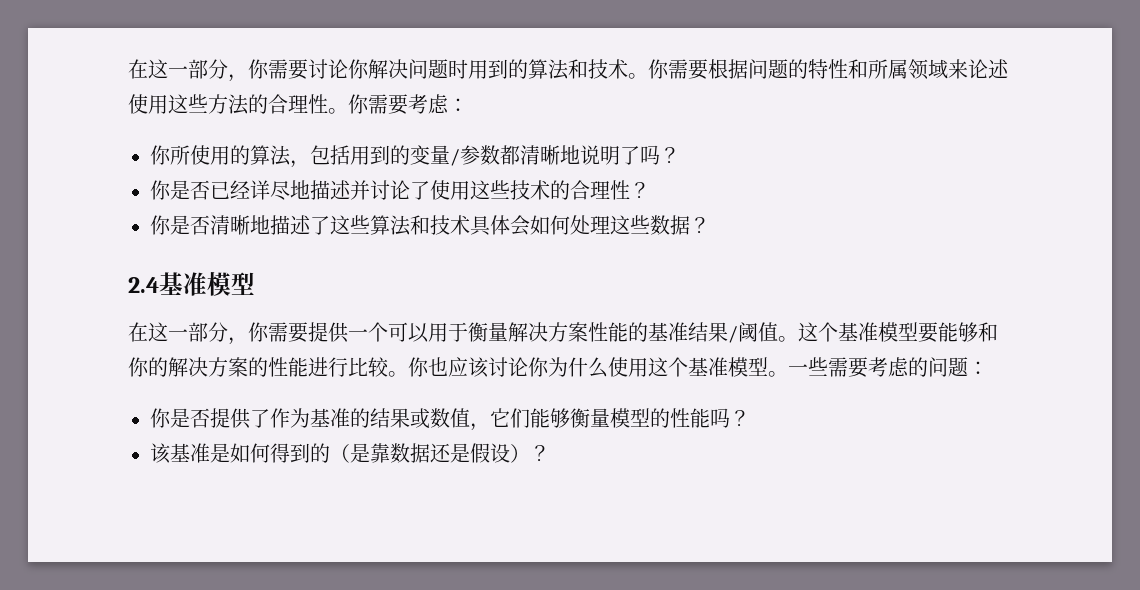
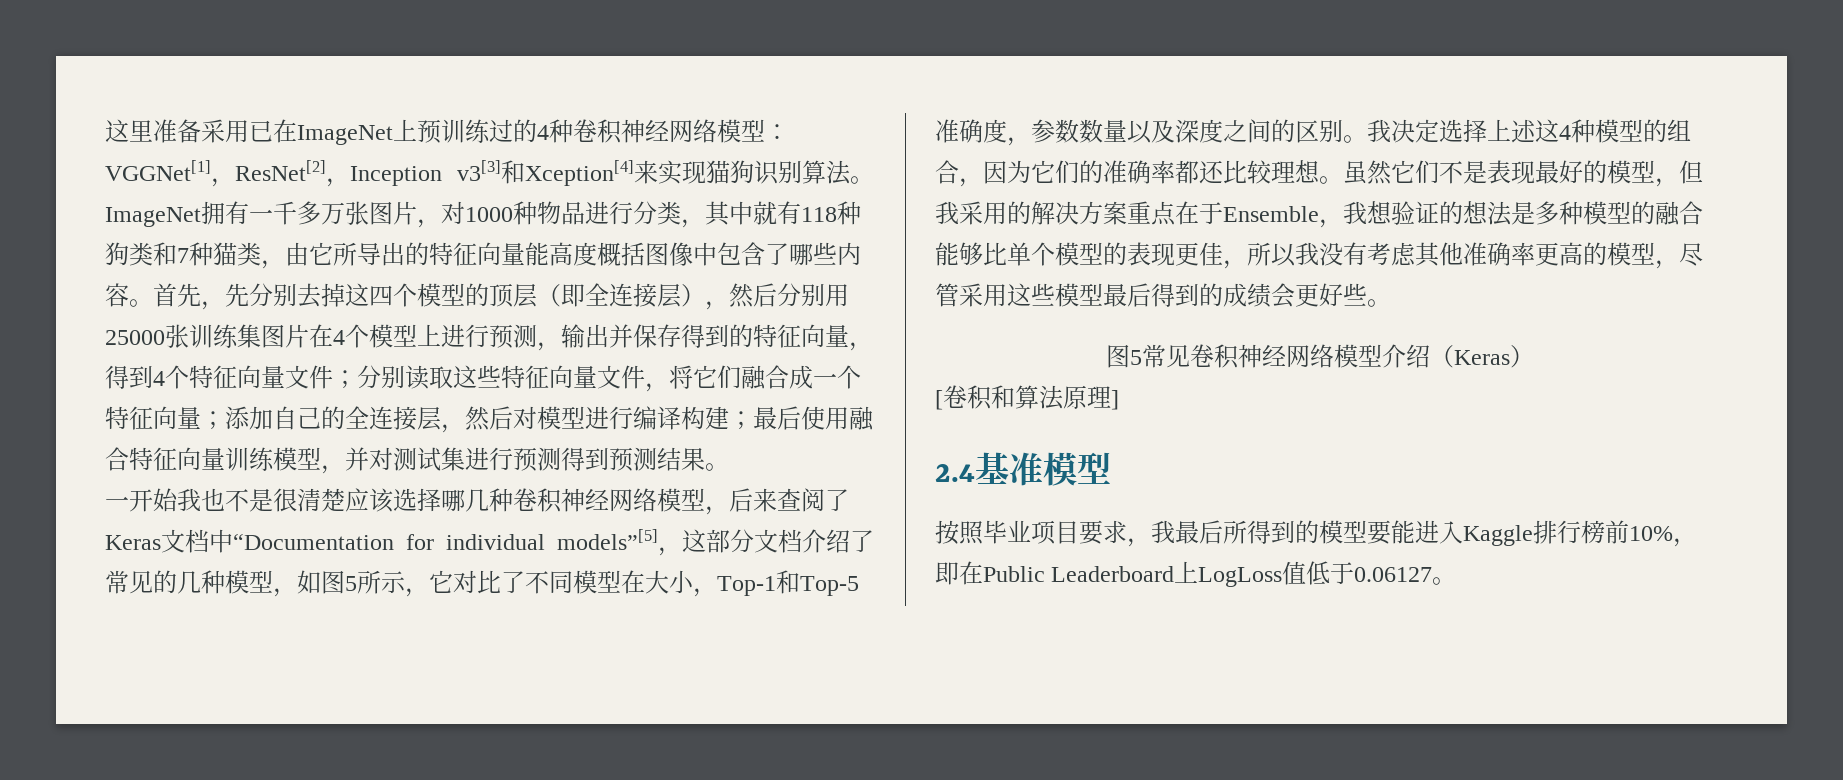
- 在这一部分，你需要讨论你解决问题时用到的算法和技术。你需要根据问题的特性和所属领域来论述使用这些方法的合理性。你需要考虑：
- 你所使用的算法，包括用到的变量/参数都清晰地说明了吗？
- 你是否已经详尽地描述并讨论了使用这些技术的合理性？
- 你是否清晰地描述了这些算法和技术具体会如何处理这些数据？
+ 这里准备采用已在ImageNet上预训练过的4种卷积神经网络模型：VGGNet[1]，ResNet[2]，Inception v3[3]和Xception[4]来实现猫狗识别算法。ImageNet拥有一千多万张图片，对1000种物品进行分类，其中就有118种狗类和7种猫类，由它所导出的特征向量能高度概括图像中包含了哪些内容。首先，先分别去掉这四个模型的顶层（即全连接层），然后分别用25000张训练集图片在4个模型上进行预测，输出并保存得到的特征向量，得到4个特征向量文件；分别读取这些特征向量文件，将它们融合成一个特征向量；添加自己的全连接层，然后对模型进行编译构建；最后使用融合特征向量训练模型，并对测试集进行预测得到预测结果。
+ 一开始我也不是很清楚应该选择哪几种卷积神经网络模型，后来查阅了Keras文档中“Documentation for individual models”[5]，这部分文档介绍了常见的几种模型，如图5所示，它对比了不同模型在大小，Top-1和Top-5准确度，参数数量以及深度之间的区别。我决定选择上述这4种模型的组合，因为它们的准确率都还比较理想。虽然它们不是表现最好的模型，但我采用的解决方案重点在于Ensemble，我想验证的想法是多种模型的融合能够比单个模型的表现更佳，所以我没有考虑其他准确率更高的模型，尽管采用这些模型最后得到的成绩会更好些。
+ 图5常见卷积神经网络模型介绍（Keras）
+ [卷积和算法原理]
  2.4基准模型
- 在这一部分，你需要提供一个可以用于衡量解决方案性能的基准结果/阈值。这个基准模型要能够和你的解决方案的性能进行比较。你也应该讨论你为什么使用这个基准模型。一些需要考虑的问题：
- 你是否提供了作为基准的结果或数值，它们能够衡量模型的性能吗？
- 该基准是如何得到的（是靠数据还是假设）？
+ 按照毕业项目要求，我最后所得到的模型要能进入Kaggle排行榜前10%，即在Public Leaderboard上LogLoss值低于0.06127。

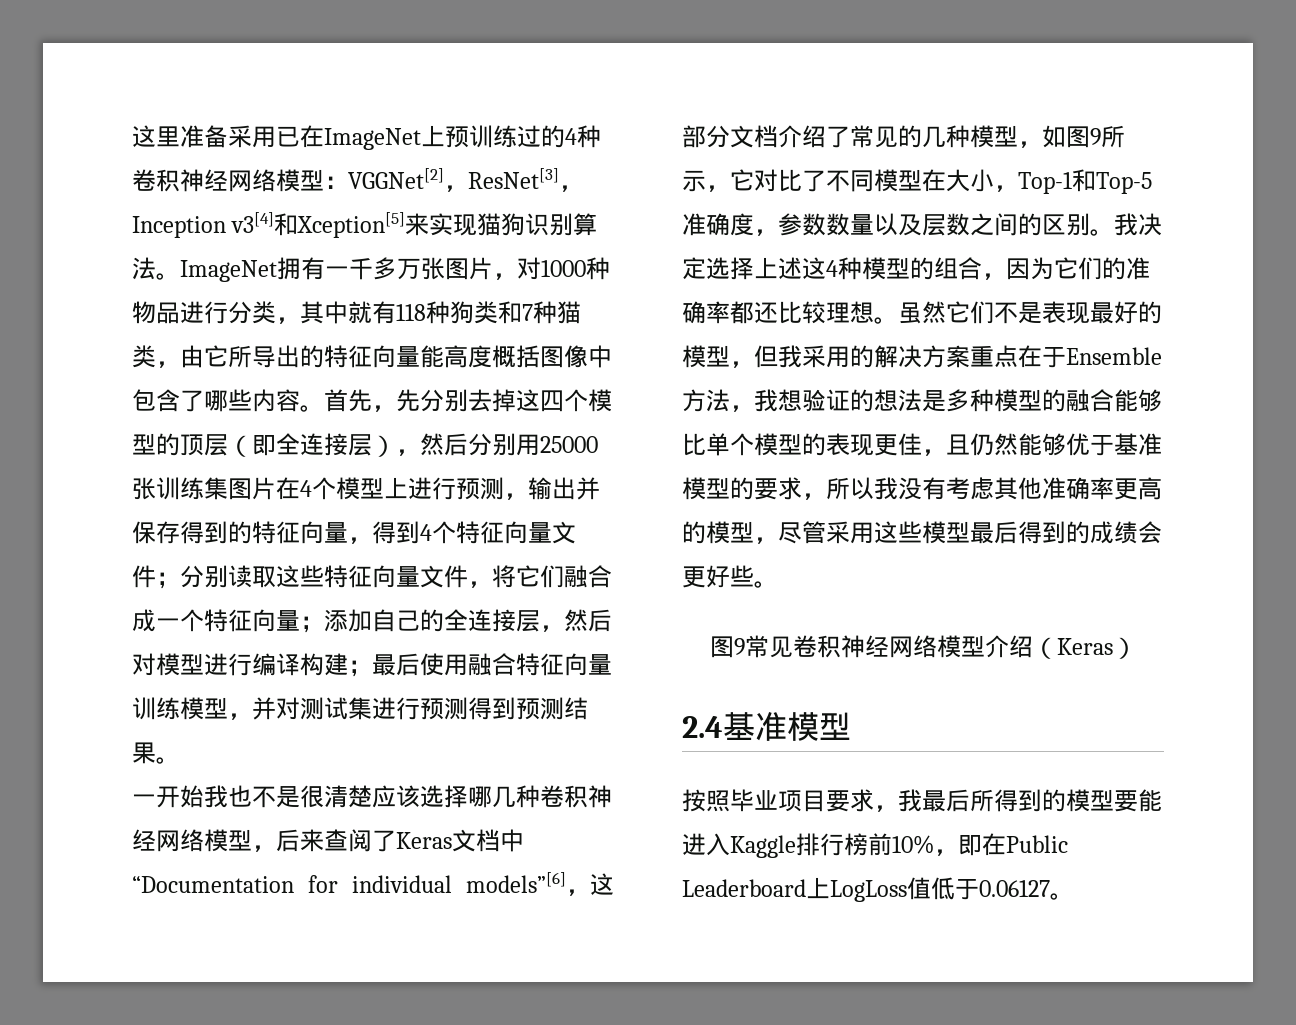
- 这里准备采用已在ImageNet上预训练过的4种卷积神经网络模型：VGGNet[1]，ResNet[2]，Inception v3[3]和Xception[4]来实现猫狗识别算法。
+ 这里准备采用已在ImageNet上预训练过的4种卷积神经网络模型：VGGNet[2]，ResNet[3]，Inception v3[4]和Xception[5]来实现猫狗识别算法。
- 一开始我也不是很清楚应该选择哪几种卷积神经网络模型，后来查阅了Keras文档中“Documentation for individual models”[5]，这部分文档介绍了常见的几种模型，如图5所示，它对比了不同模型在大小，Top-1和Top-5准确度，参数数量以及深度之间的区别。
+ 一开始我也不是很清楚应该选择哪几种卷积神经网络模型，后来查阅了Keras文档中“Documentation for individual models”[6]，这部分文档介绍了常见的几种模型，如图9所示，它对比了不同模型在大小，Top-1和Top-5准确度，参数数量以及层数之间的区别。
- 虽然它们不是表现最好的模型，但我采用的解决方案重点在于Ensemble，我想验证的想法是多种模型的融合能够比单个模型的表现更佳，所以我没有考虑其他准确率更高的模型，尽管采用这些模型最后得到的成绩会更好些。
+ 虽然它们不是表现最好的模型，但我采用的解决方案重点在于Ensemble方法，我想验证的想法是多种模型的融合能够比单个模型的表现更佳，且仍然能够优于基准模型的要求，所以我没有考虑其他准确率更高的模型，尽管采用这些模型最后得到的成绩会更好些。
- 图5常见卷积神经网络模型介绍（Keras）
+ 图9常见卷积神经网络模型介绍（Keras）
- [卷积和算法原理]

